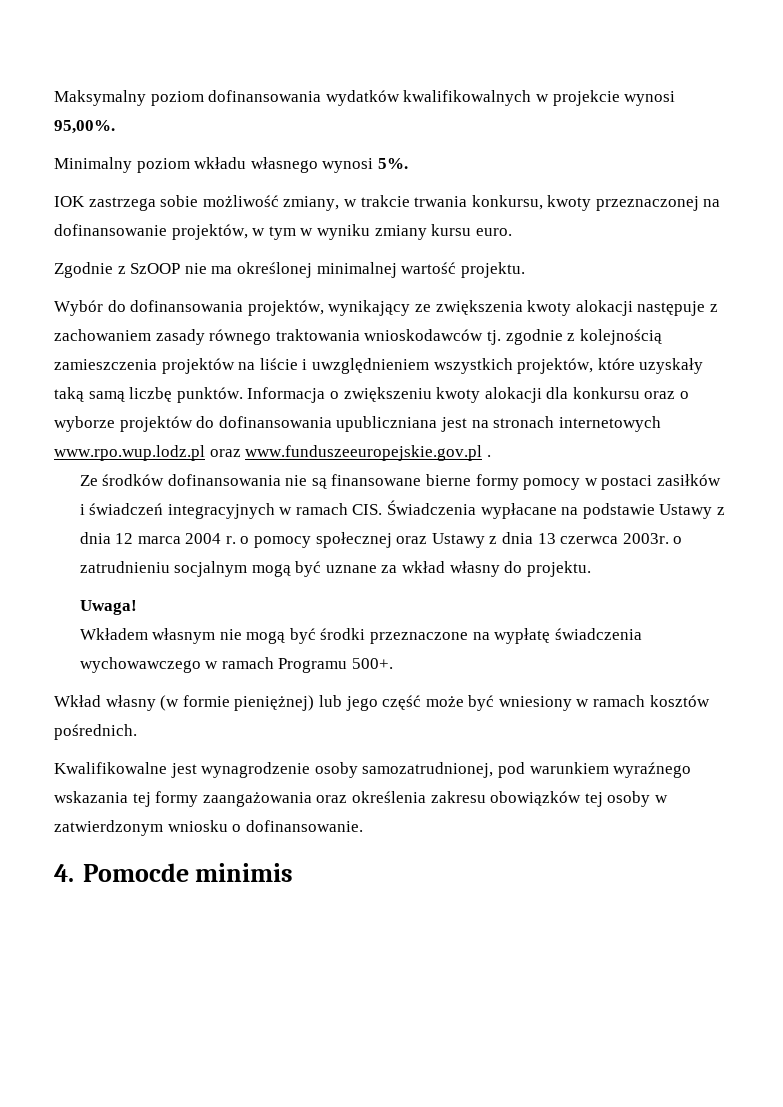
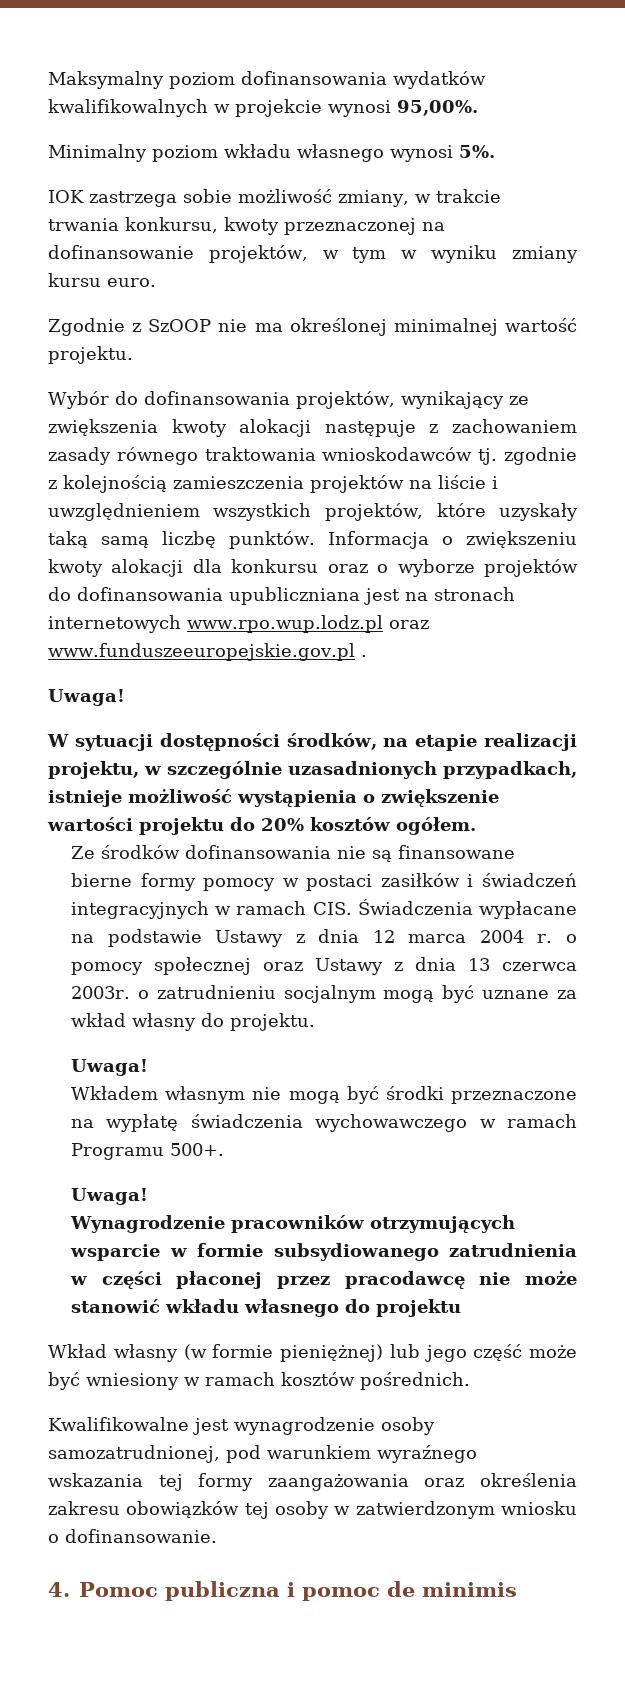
  Informacja o zwiększeniu kwoty alokacji dla konkursu oraz o wyborze projektów do dofinansowania upubliczniana jest na stronach internetowych www.rpo.wup.lodz.pl oraz www.funduszeeuropejskie.gov.pl .
+ Uwaga!
+ W sytuacji dostępności środków, na etapie realizacji projektu, w szczególnie uzasadnionych przypadkach, istnieje możliwość wystąpienia o zwiększenie wartości projektu do 20% kosztów ogółem.
  Wkładem własnym nie mogą być środki przeznaczone na wypłatę świadczenia wychowawczego w ramach Programu 500+.
+ Uwaga!
+ Wynagrodzenie pracowników otrzymujących wsparcie w formie subsydiowanego zatrudnienia w części płaconej przez pracodawcę nie może stanowić wkładu własnego do projektu
- 4. Pomocde minimis
+ 4. Pomoc publiczna i pomoc de minimis

